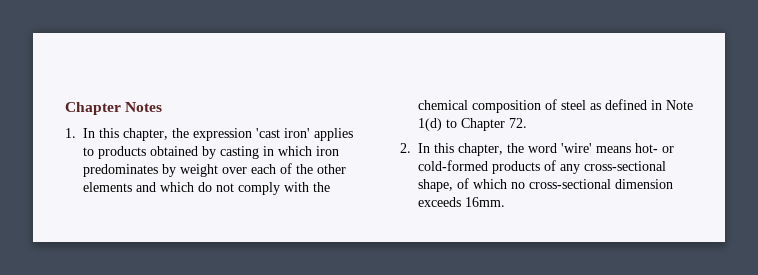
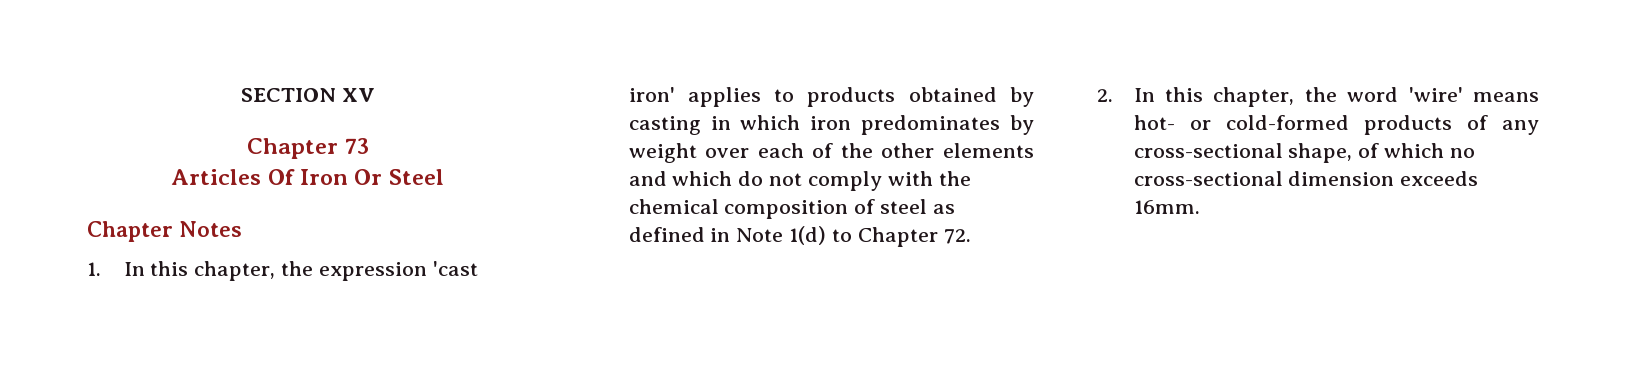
+ SECTION XV
+ Chapter 73
+ Articles Of Iron Or Steel

